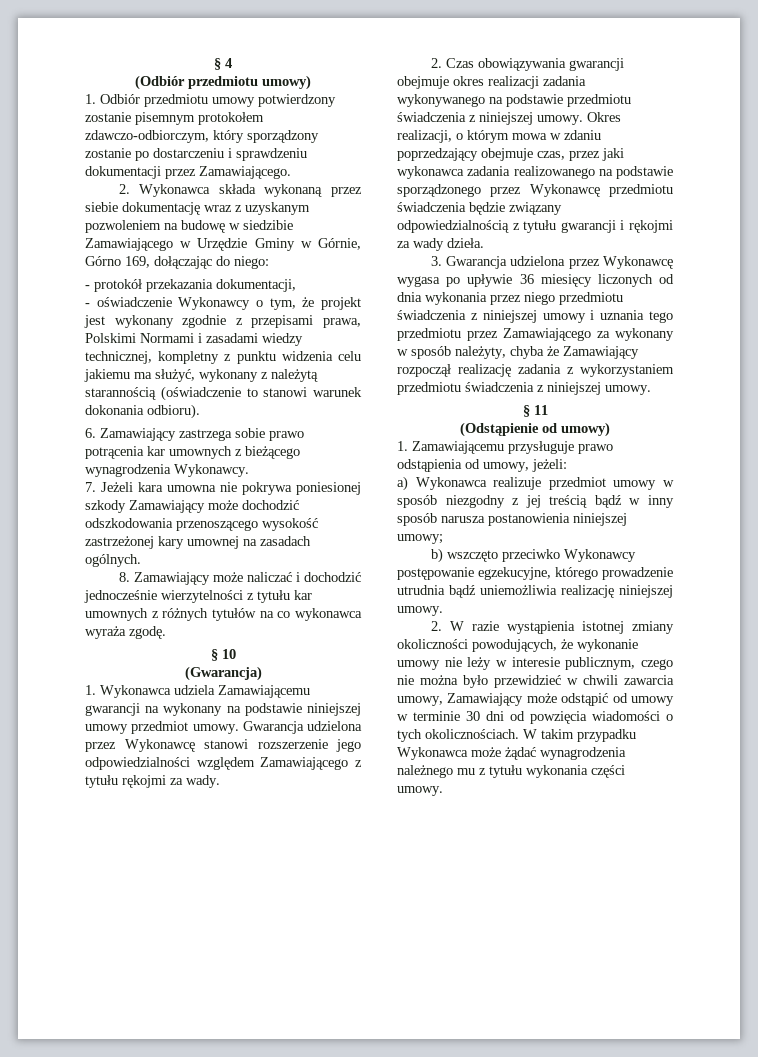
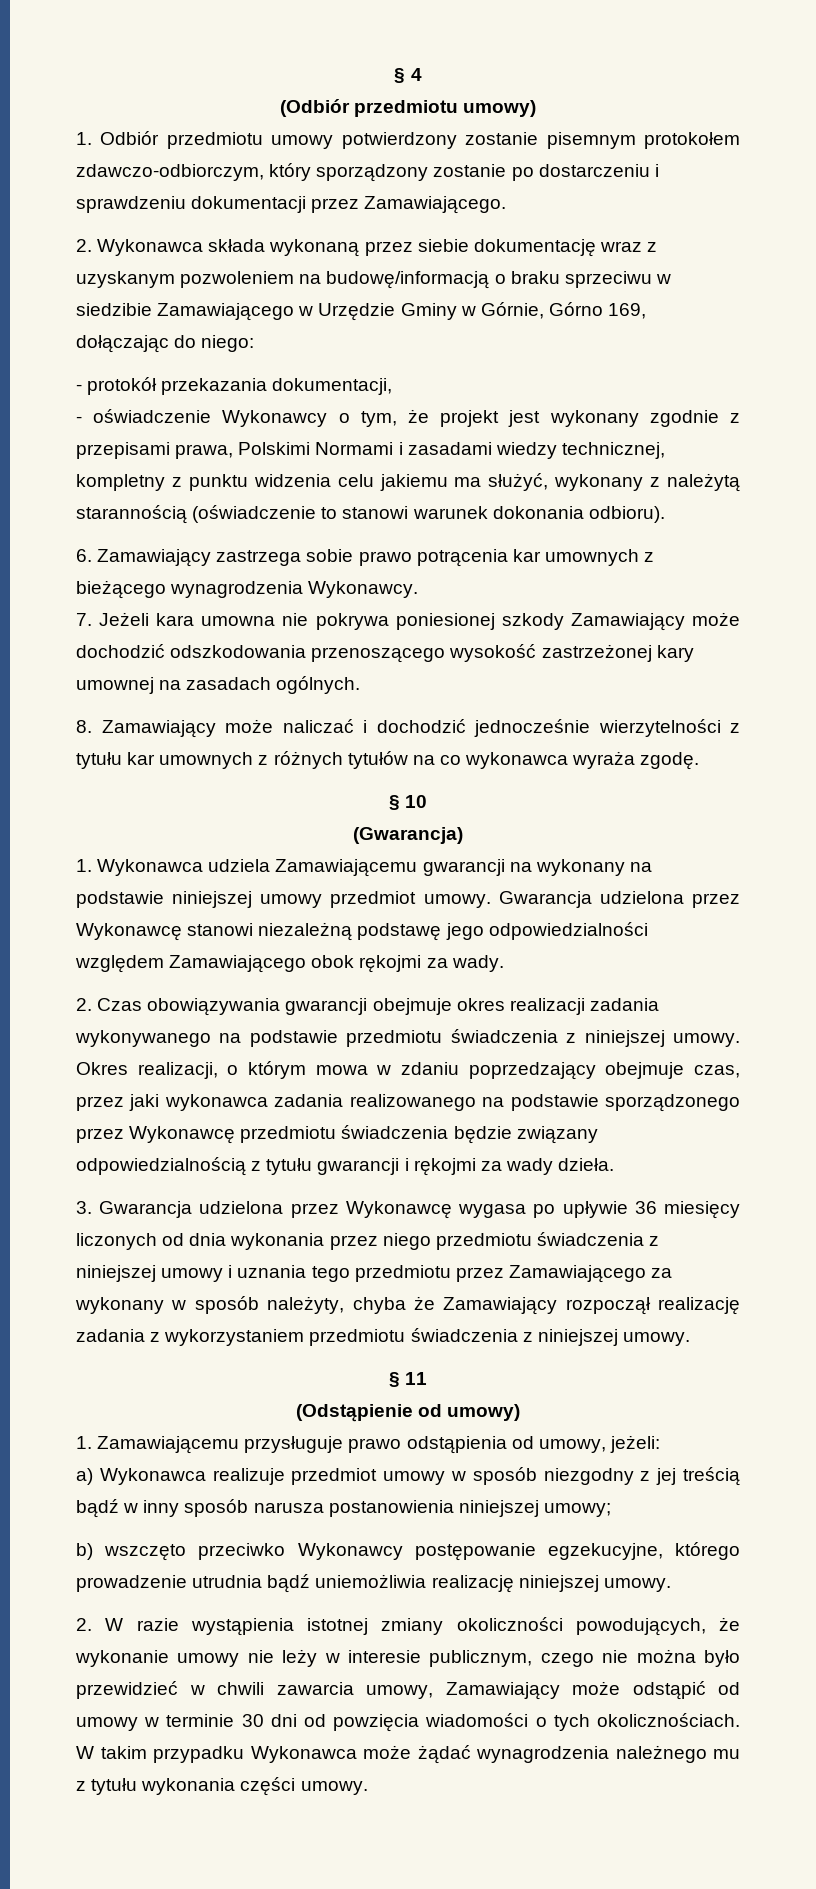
- 2. Wykonawca składa wykonaną przez siebie dokumentację wraz z uzyskanym pozwoleniem na budowę w siedzibie Zamawiającego w Urzędzie Gminy w Górnie, Górno 169, dołączając do niego:
+ 2. Wykonawca składa wykonaną przez siebie dokumentację wraz z uzyskanym pozwoleniem na budowę/informacją o braku sprzeciwu w siedzibie Zamawiającego w Urzędzie Gminy w Górnie, Górno 169, dołączając do niego:
- Gwarancja udzielona przez Wykonawcę stanowi rozszerzenie jego odpowiedzialności względem Zamawiającego z tytułu rękojmi za wady.
+ Gwarancja udzielona przez Wykonawcę stanowi niezależną podstawę jego odpowiedzialności względem Zamawiającego obok rękojmi za wady.

